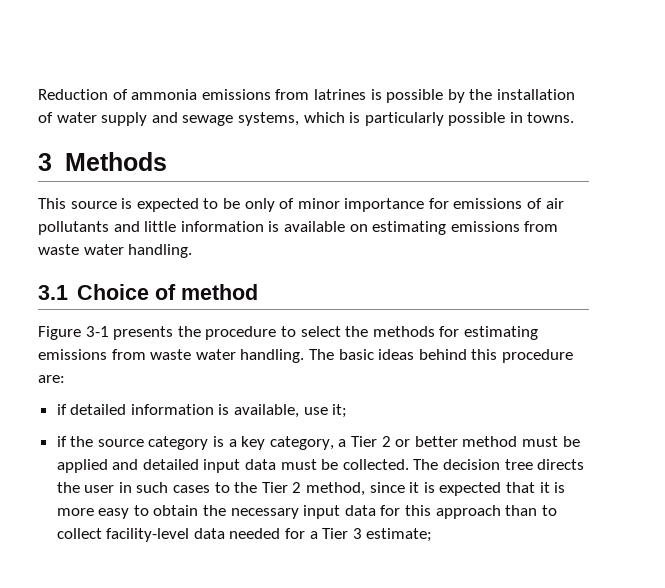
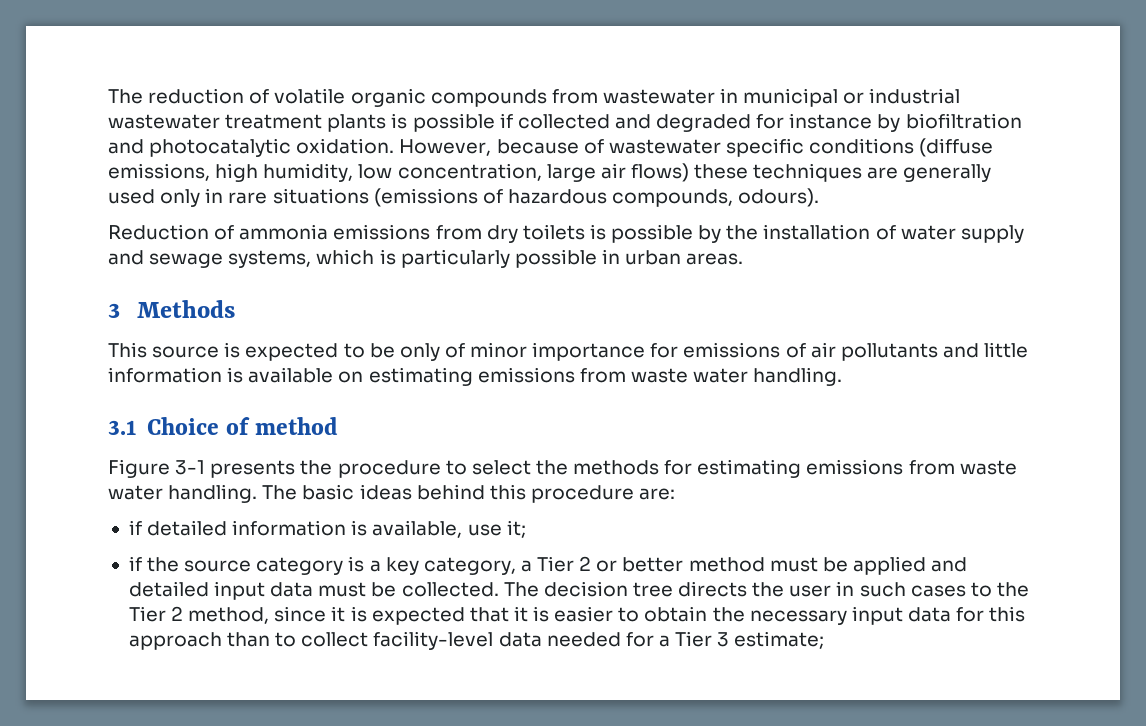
+ The reduction of volatile organic compounds from wastewater in municipal or industrial wastewater treatment plants is possible if collected and degraded for instance by biofiltration and photocatalytic oxidation. However, because of wastewater specific conditions (diffuse emissions, high humidity, low concentration, large air flows) these techniques are generally used only in rare situations (emissions of hazardous compounds, odours).
- Reduction of ammonia emissions from latrines is possible by the installation of water supply and sewage systems, which is particularly possible in towns.
+ Reduction of ammonia emissions from dry toilets is possible by the installation of water supply and sewage systems, which is particularly possible in urban areas.
- The decision tree directs the user in such cases to the Tier 2 method, since it is expected that it is more easy to obtain the necessary input data for this approach than to collect facility-level data needed for a Tier 3 estimate;
+ The decision tree directs the user in such cases to the Tier 2 method, since it is expected that it is easier to obtain the necessary input data for this approach than to collect facility-level data needed for a Tier 3 estimate;

